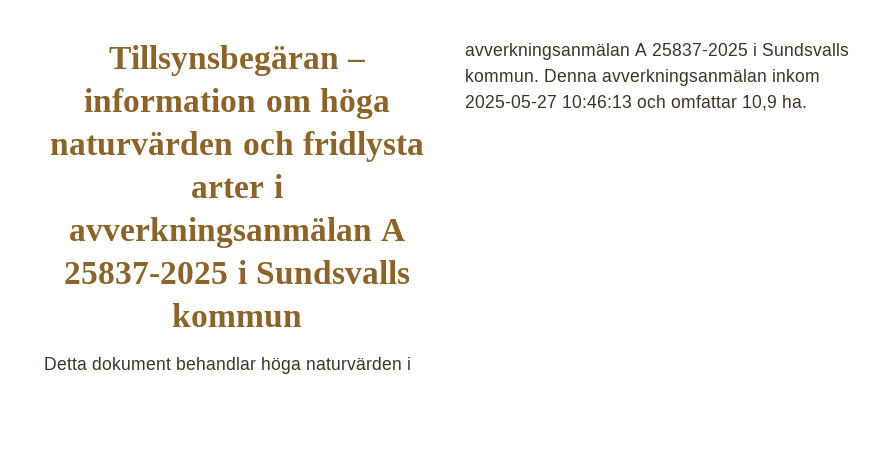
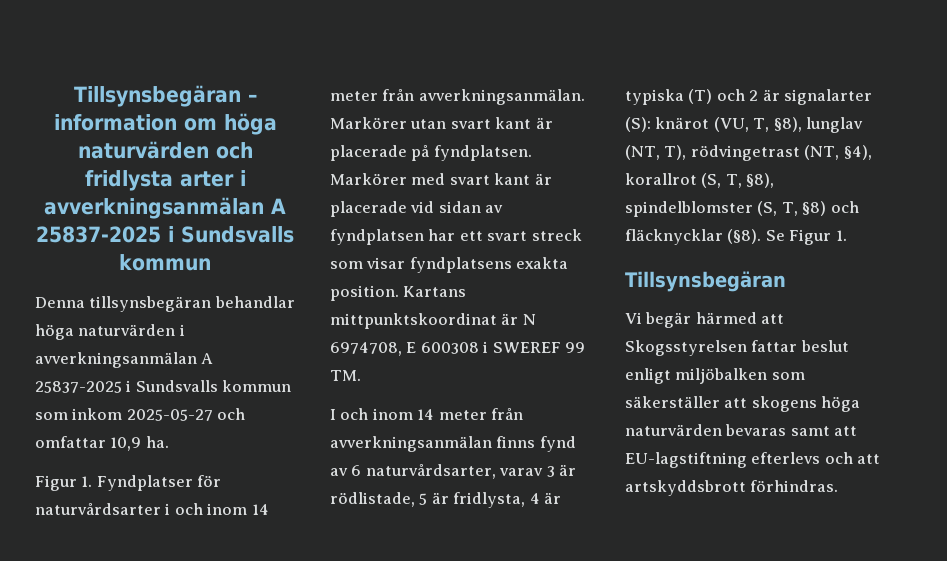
- Detta dokument behandlar höga naturvärden i avverkningsanmälan A 25837-2025 i Sundsvalls kommun. Denna avverkningsanmälan inkom 2025-05-27 10:46:13 och omfattar 10,9 ha.
+ Denna tillsynsbegäran behandlar höga naturvärden i avverkningsanmälan A 25837-2025 i Sundsvalls kommun som inkom 2025-05-27 och omfattar 10,9 ha.
+ Figur 1. Fyndplatser för naturvårdsarter i och inom 14 meter från avverkningsanmälan. Markörer utan svart kant är placerade på fyndplatsen. Markörer med svart kant är placerade vid sidan av fyndplatsen har ett svart streck som visar fyndplatsens exakta position. Kartans mittpunktskoordinat är N 6974708, E 600308 i SWEREF 99 TM.
+ I och inom 14 meter från avverkningsanmälan finns fynd av 6 naturvårdsarter, varav 3 är rödlistade, 5 är fridlysta, 4 är typiska (T) och 2 är signalarter (S): knärot (VU, T, §8), lunglav (NT, T), rödvingetrast (NT, §4), korallrot (S, T, §8), spindelblomster (S, T, §8) och fläcknycklar (§8). Se Figur 1.
+ Tillsynsbegäran
+ Vi begär härmed att Skogsstyrelsen fattar beslut enligt miljöbalken som säkerställer att skogens höga naturvärden bevaras samt att EU-lagstiftning efterlevs och att artskyddsbrott förhindras.

